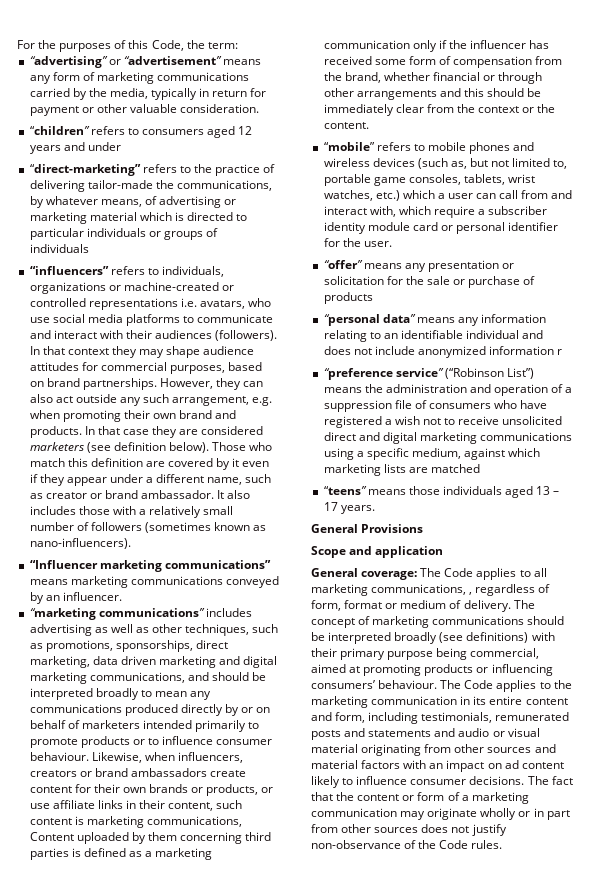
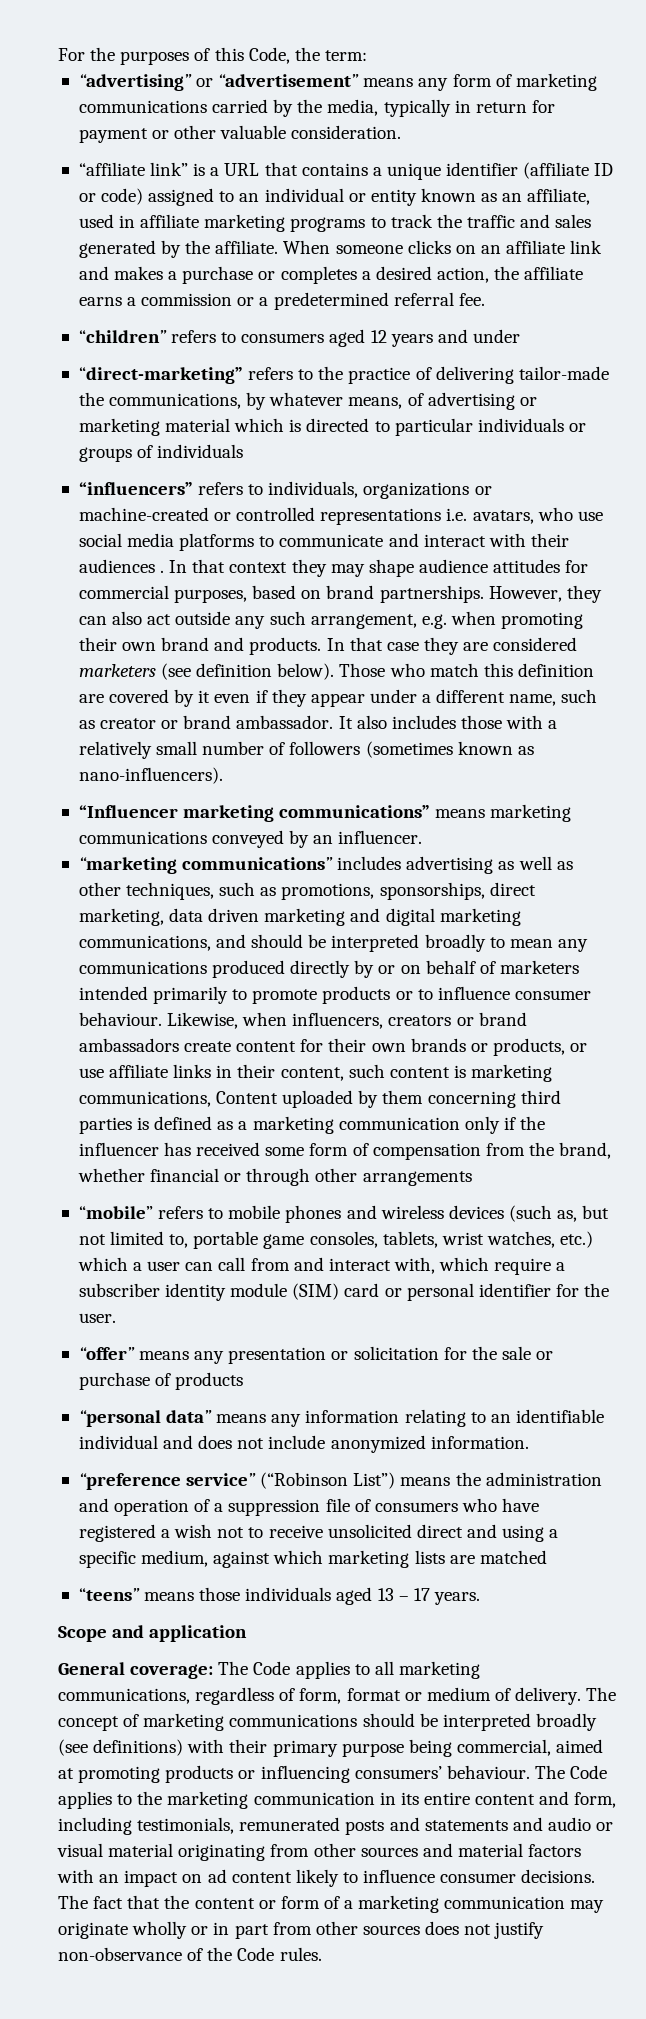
+ “affiliate link” is a URL that contains a unique identifier (affiliate ID or code) assigned to an individual or entity known as an affiliate, used in affiliate marketing programs to track the traffic and sales generated by the affiliate. When someone clicks on an affiliate link and makes a purchase or completes a desired action, the affiliate earns a commission or a predetermined referral fee.
- “influencers” refers to individuals, organizations or machine-created or controlled representations i.e. avatars, who use social media platforms to communicate and interact with their audiences (followers).
+ “influencers” refers to individuals, organizations or machine-created or controlled representations i.e. avatars, who use social media platforms to communicate and interact with their audiences .
- Likewise, when influencers, creators or brand ambassadors create content for their own brands or products, or use affiliate links in their content, such content is marketing communications, Content uploaded by them concerning third parties is defined as a marketing communication only if the influencer has received some form of compensation from the brand, whether financial or through other arrangements and this should be immediately clear from the context or the content.
+ Likewise, when influencers, creators or brand ambassadors create content for their own brands or products, or use affiliate links in their content, such content is marketing communications, Content uploaded by them concerning third parties is defined as a marketing communication only if the influencer has received some form of compensation from the brand, whether financial or through other arrangements
- “mobile” refers to mobile phones and wireless devices (such as, but not limited to, portable game consoles, tablets, wrist watches, etc.) which a user can call from and interact with, which require a subscriber identity module card or personal identifier for the user.
+ “mobile” refers to mobile phones and wireless devices (such as, but not limited to, portable game consoles, tablets, wrist watches, etc.) which a user can call from and interact with, which require a subscriber identity module (SIM) card or personal identifier for the user.
- “personal data” means any information relating to an identifiable individual and does not include anonymized information r
+ “personal data” means any information relating to an identifiable individual and does not include anonymized information.
- “preference service” (“Robinson List”) means the administration and operation of a suppression file of consumers who have registered a wish not to receive unsolicited direct and digital marketing communications using a specific medium, against which marketing lists are matched
+ “preference service” (“Robinson List”) means the administration and operation of a suppression file of consumers who have registered a wish not to receive unsolicited direct and using a specific medium, against which marketing lists are matched
- General Provisions
- General coverage: The Code applies to all marketing communications, , regardless of form, format or medium of delivery.
+ General coverage: The Code applies to all marketing communications, regardless of form, format or medium of delivery.

